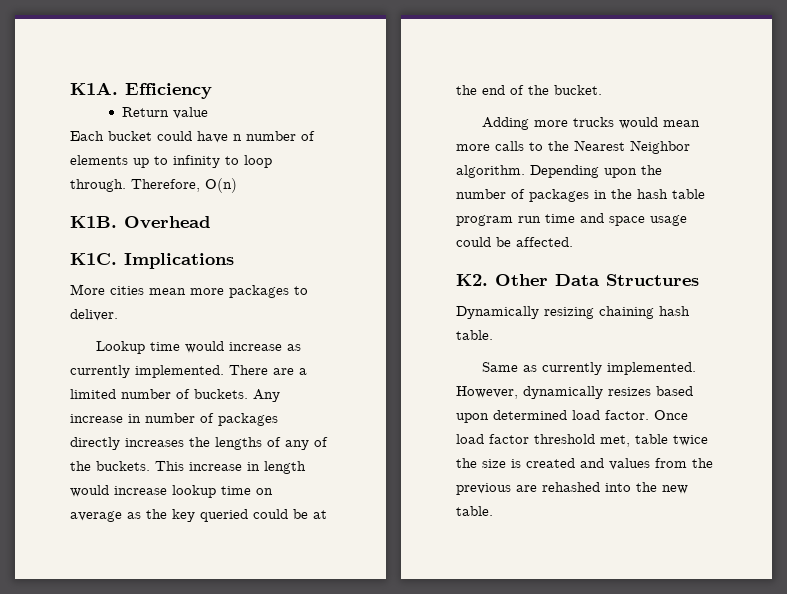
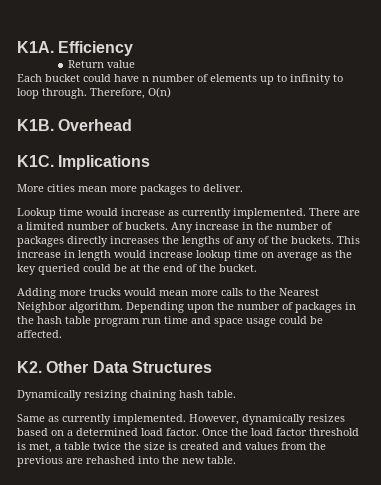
- Any increase in number of packages directly increases the lengths of any of the buckets.
+ Any increase in the number of packages directly increases the lengths of any of the buckets.
- However, dynamically resizes based upon determined load factor.
+ However, dynamically resizes based on a determined load factor.
- Once load factor threshold met, table twice the size is created and values from the previous are rehashed into the new table.
+ Once the load factor threshold is met, a table twice the size is created and values from the previous are rehashed into the new table.

